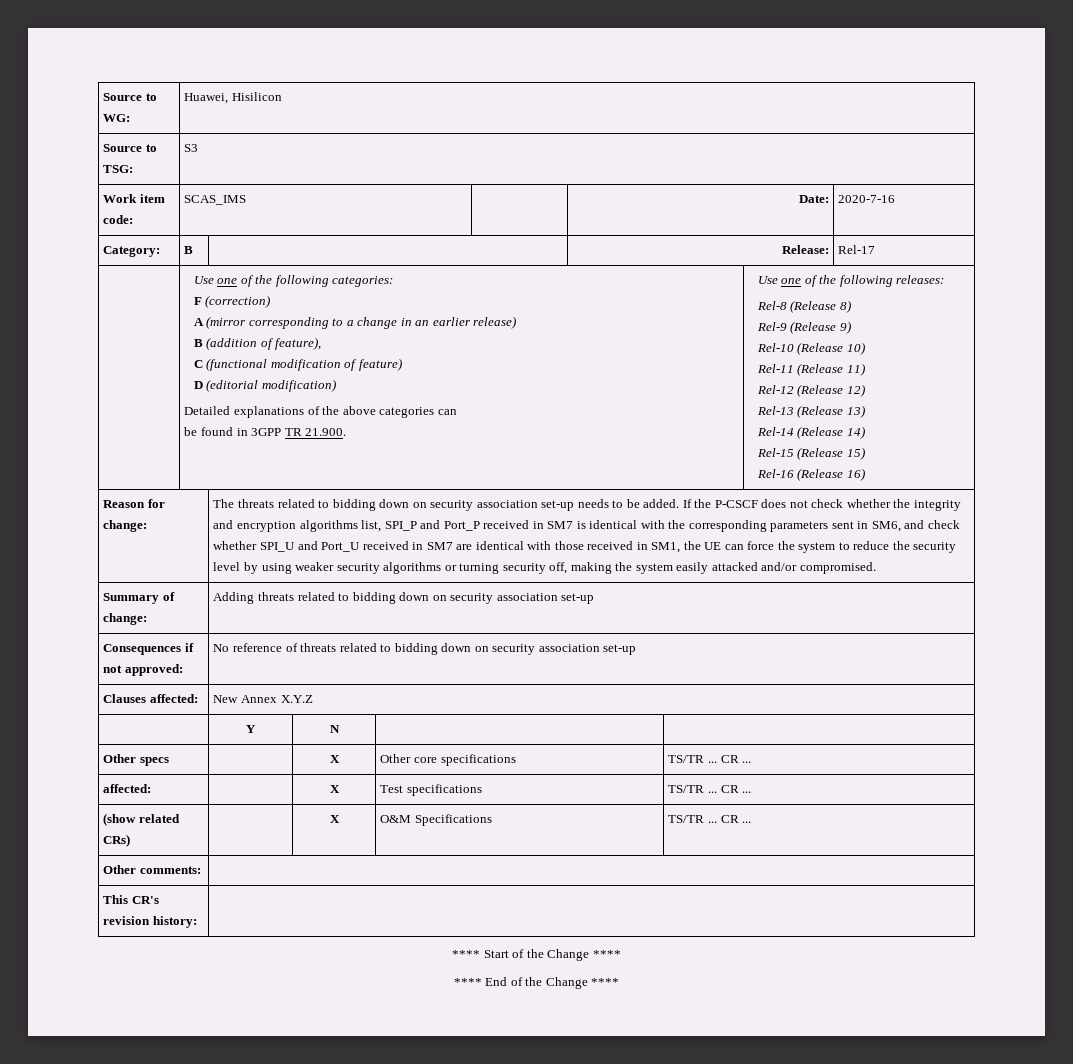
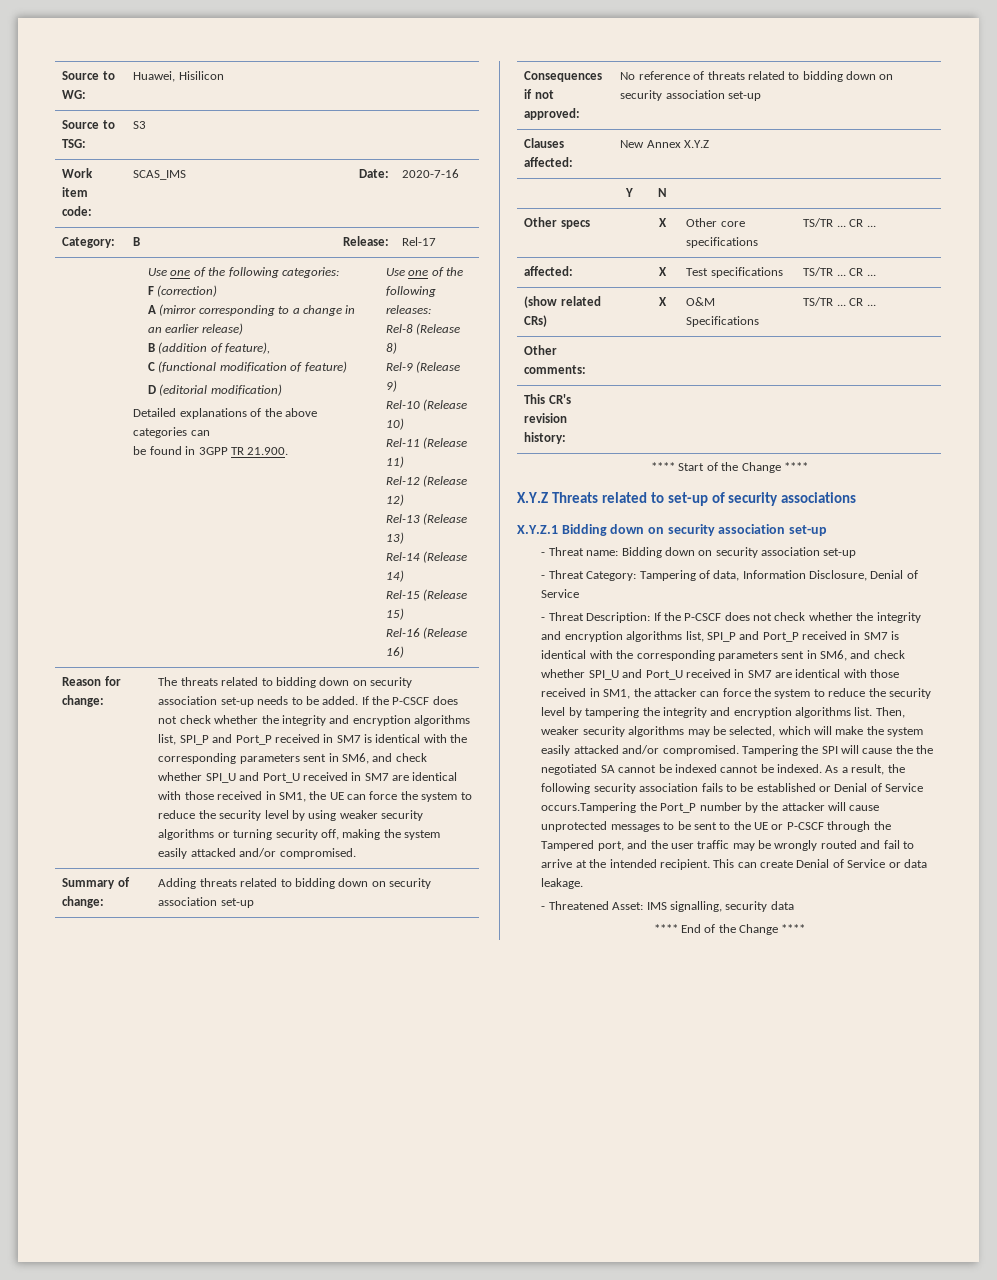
+ X.Y.Z Threats related to set-up of security associations
+ X.Y.Z.1 Bidding down on security association set-up
+ - Threat name: Bidding down on security association set-up
+ - Threat Category: Tampering of data, Information Disclosure, Denial of Service
+ - Threat Description: If the P-CSCF does not check whether the integrity and encryption algorithms list, SPI_P and Port_P received in SM7 is identical with the corresponding parameters sent in SM6, and check whether SPI_U and Port_U received in SM7 are identical with those received in SM1, the attacker can force the system to reduce the security level by tampering the integrity and encryption algorithms list. Then, weaker security algorithms may be selected, which will make the system easily attacked and/or compromised. Tampering the SPI will cause the the negotiated SA cannot be indexed cannot be indexed. As a result, the following security association fails to be established or Denial of Service occurs.Tampering the Port_P number by the attacker will cause unprotected messages to be sent to the UE or P-CSCF through the Tampered port, and the user traffic may be wrongly routed and fail to arrive at the intended recipient. This can create Denial of Service or data leakage.
+ - Threatened Asset: IMS signalling, security data

